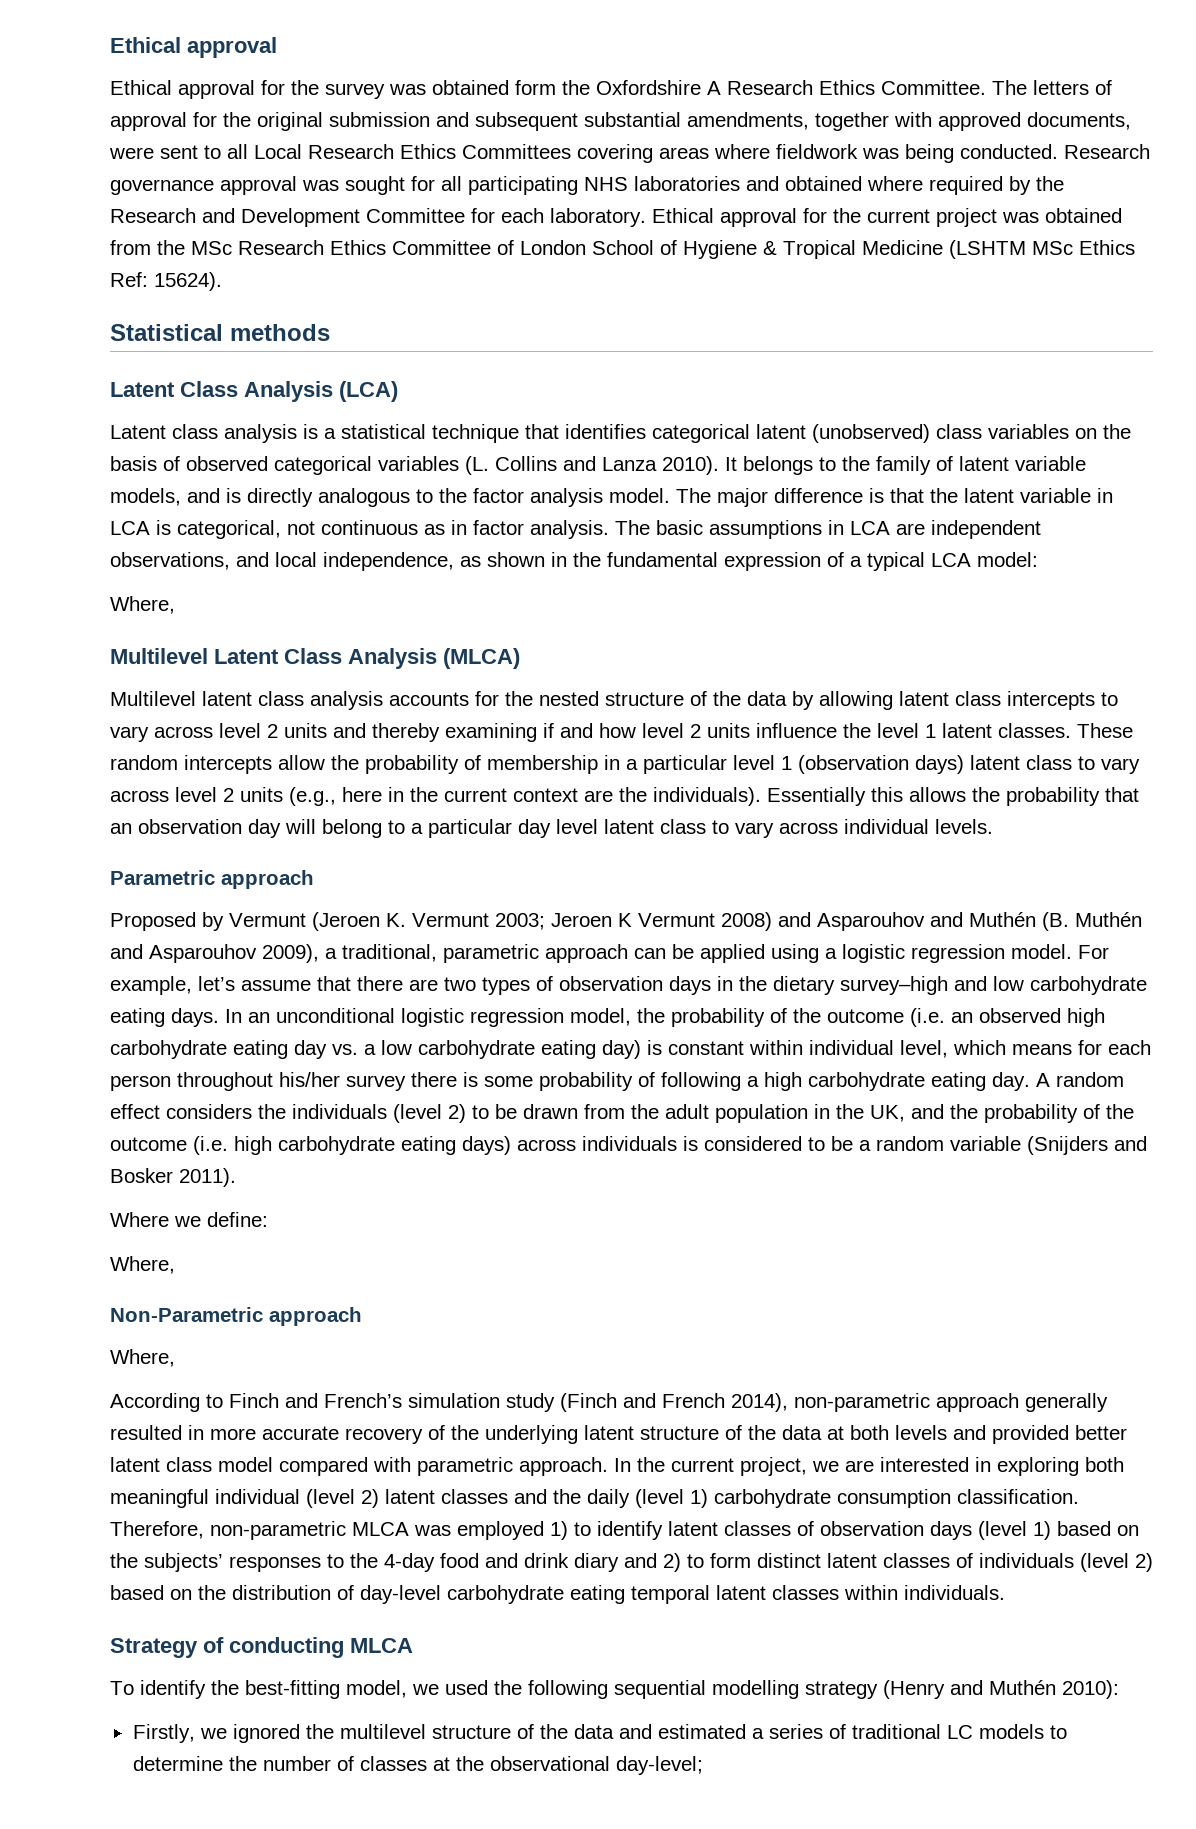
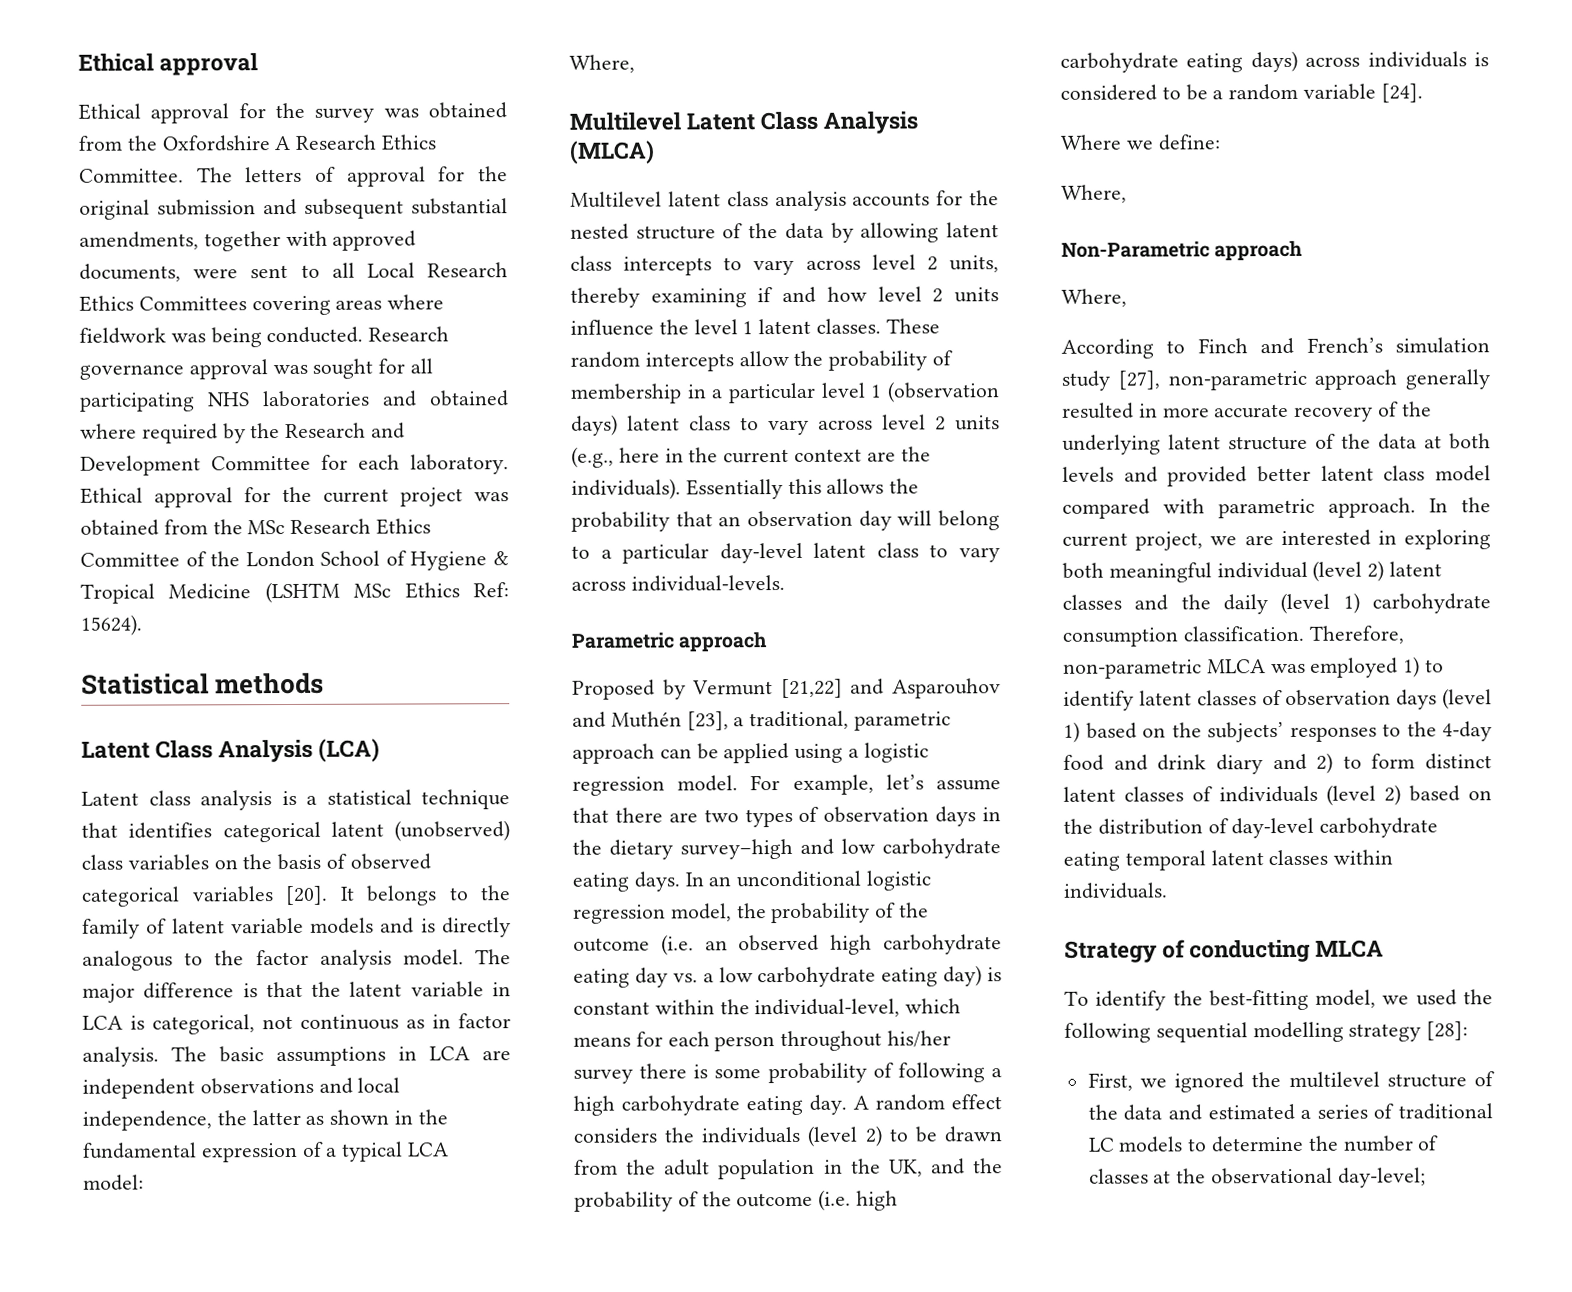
- Ethical approval for the survey was obtained form the Oxfordshire A Research Ethics Committee.
+ Ethical approval for the survey was obtained from the Oxfordshire A Research Ethics Committee.
- Ethical approval for the current project was obtained from the MSc Research Ethics Committee of London School of Hygiene & Tropical Medicine (LSHTM MSc Ethics Ref: 15624).
+ Ethical approval for the current project was obtained from the MSc Research Ethics Committee of the London School of Hygiene & Tropical Medicine (LSHTM MSc Ethics Ref: 15624).
- Latent class analysis is a statistical technique that identifies categorical latent (unobserved) class variables on the basis of observed categorical variables (L. Collins and Lanza 2010).
+ Latent class analysis is a statistical technique that identifies categorical latent (unobserved) class variables on the basis of observed categorical variables [20].
- It belongs to the family of latent variable models, and is directly analogous to the factor analysis model.
+ It belongs to the family of latent variable models and is directly analogous to the factor analysis model.
- The basic assumptions in LCA are independent observations, and local independence, as shown in the fundamental expression of a typical LCA model:
+ The basic assumptions in LCA are independent observations and local independence, the latter as shown in the fundamental expression of a typical LCA model:
- Multilevel latent class analysis accounts for the nested structure of the data by allowing latent class intercepts to vary across level 2 units and thereby examining if and how level 2 units influence the level 1 latent classes.
+ Multilevel latent class analysis accounts for the nested structure of the data by allowing latent class intercepts to vary across level 2 units, thereby examining if and how level 2 units influence the level 1 latent classes.
- Essentially this allows the probability that an observation day will belong to a particular day level latent class to vary across individual levels.
+ Essentially this allows the probability that an observation day will belong to a particular day-level latent class to vary across individual-levels.
- Proposed by Vermunt (Jeroen K. Vermunt 2003; Jeroen K Vermunt 2008) and Asparouhov and Muthén (B. Muthén and Asparouhov 2009), a traditional, parametric approach can be applied using a logistic regression model.
+ Proposed by Vermunt [21,22] and Asparouhov and Muthén [23], a traditional, parametric approach can be applied using a logistic regression model.
- In an unconditional logistic regression model, the probability of the outcome (i.e. an observed high carbohydrate eating day vs. a low carbohydrate eating day) is constant within individual level, which means for each person throughout his/her survey there is some probability of following a high carbohydrate eating day.
+ In an unconditional logistic regression model, the probability of the outcome (i.e. an observed high carbohydrate eating day vs. a low carbohydrate eating day) is constant within the individual-level, which means for each person throughout his/her survey there is some probability of following a high carbohydrate eating day.
- A random effect considers the individuals (level 2) to be drawn from the adult population in the UK, and the probability of the outcome (i.e. high carbohydrate eating days) across individuals is considered to be a random variable (Snijders and Bosker 2011).
+ A random effect considers the individuals (level 2) to be drawn from the adult population in the UK, and the probability of the outcome (i.e. high carbohydrate eating days) across individuals is considered to be a random variable [24].
- According to Finch and French’s simulation study (Finch and French 2014), non-parametric approach generally resulted in more accurate recovery of the underlying latent structure of the data at both levels and provided better latent class model compared with parametric approach.
+ According to Finch and French’s simulation study [27], non-parametric approach generally resulted in more accurate recovery of the underlying latent structure of the data at both levels and provided better latent class model compared with parametric approach.
- To identify the best-fitting model, we used the following sequential modelling strategy (Henry and Muthén 2010):
- Firstly, we ignored the multilevel structure of the data and estimated a series of traditional LC models to determine the number of classes at the observational day-level;
+ To identify the best-fitting model, we used the following sequential modelling strategy [28]:
+ First, we ignored the multilevel structure of the data and estimated a series of traditional LC models to determine the number of classes at the observational day-level;

